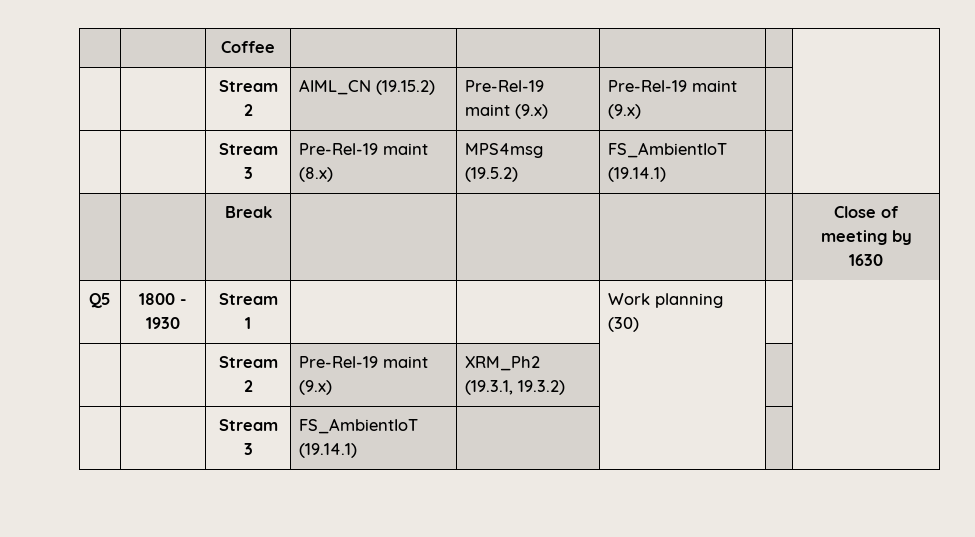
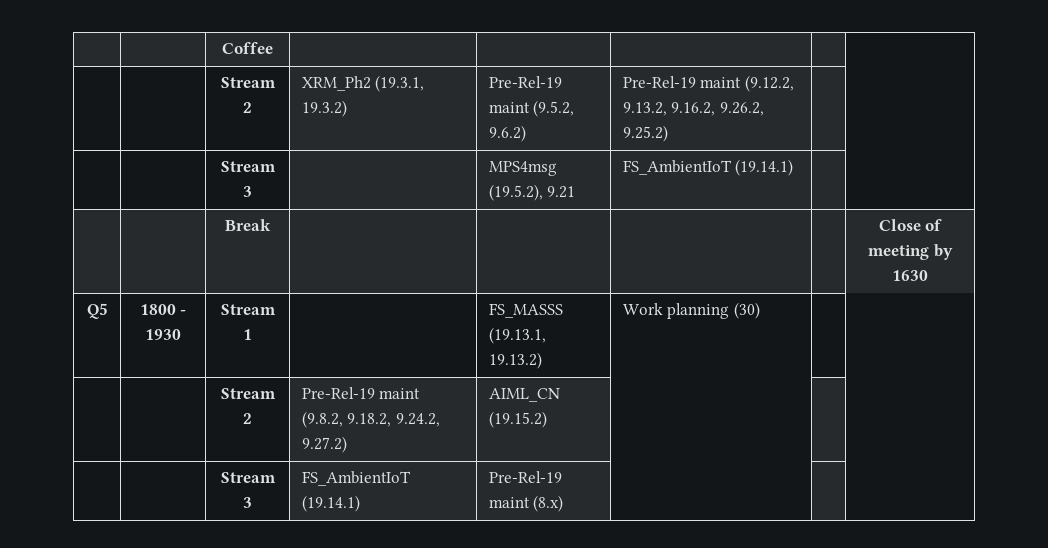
- | | Stream 2 | AIML_CN (19.15.2) | Pre-Rel-19 maint (9.x) | Pre-Rel-19 maint (9.x) | |
- | | Stream 3 | Pre-Rel-19 maint (8.x) | MPS4msg (19.5.2) | FS_AmbientIoT (19.14.1) | |
+ | | Stream 2 | XRM_Ph2 (19.3.1, 19.3.2) | Pre-Rel-19 maint (9.5.2, 9.6.2) | Pre-Rel-19 maint (9.12.2, 9.13.2, 9.16.2, 9.26.2, 9.25.2) | |
+ | | Stream 3 | | MPS4msg (19.5.2), 9.21 | FS_AmbientIoT (19.14.1) | |
- Q5 | 1800 - 1930 | Stream 1 | | | Work planning (30) | |
+ Q5 | 1800 - 1930 | Stream 1 | | FS_MASSS (19.13.1, 19.13.2) | Work planning (30) | |
- | | Stream 2 | Pre-Rel-19 maint (9.x) | XRM_Ph2 (19.3.1, 19.3.2) | | |
+ | | Stream 2 | Pre-Rel-19 maint (9.8.2, 9.18.2, 9.24.2, 9.27.2) | AIML_CN (19.15.2) | | |
- | | Stream 3 | FS_AmbientIoT (19.14.1) | | | |
+ | | Stream 3 | FS_AmbientIoT (19.14.1) | Pre-Rel-19 maint (8.x) | | |

